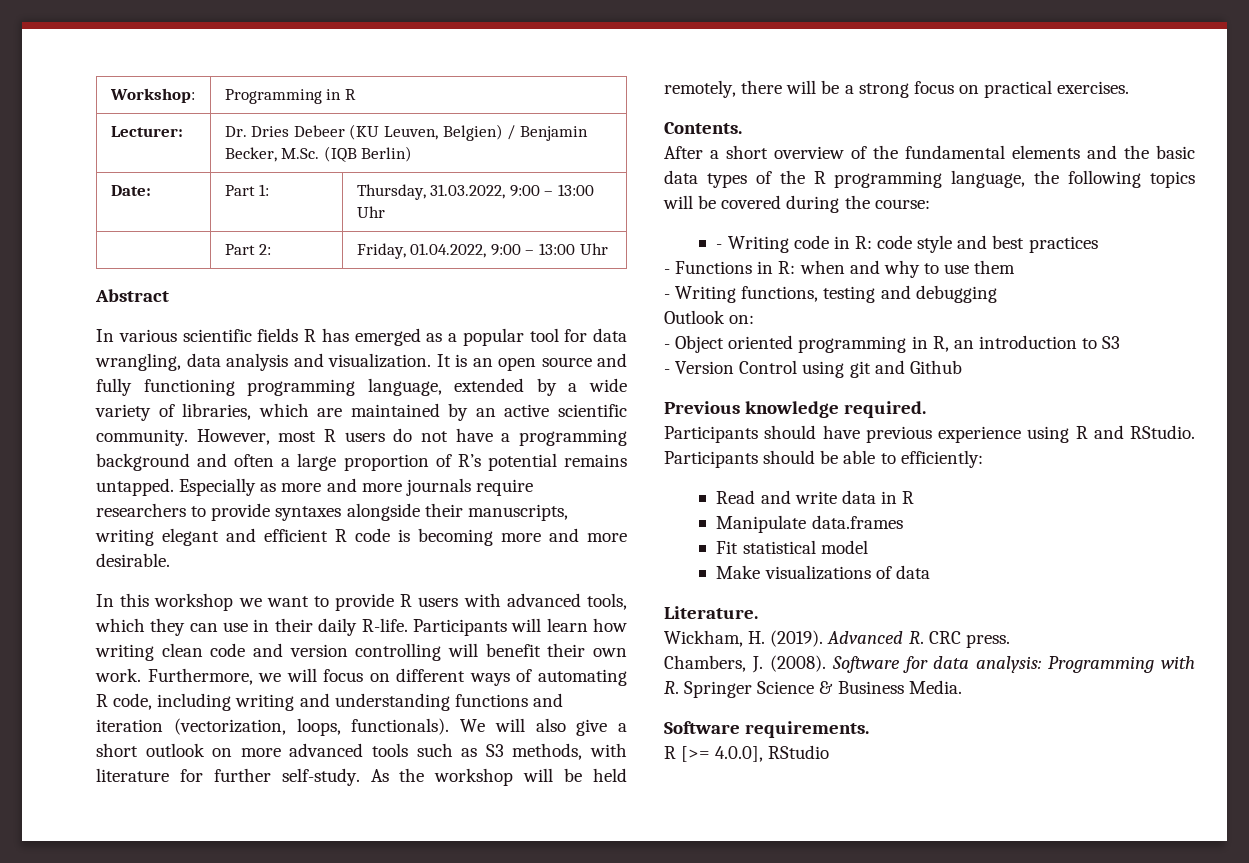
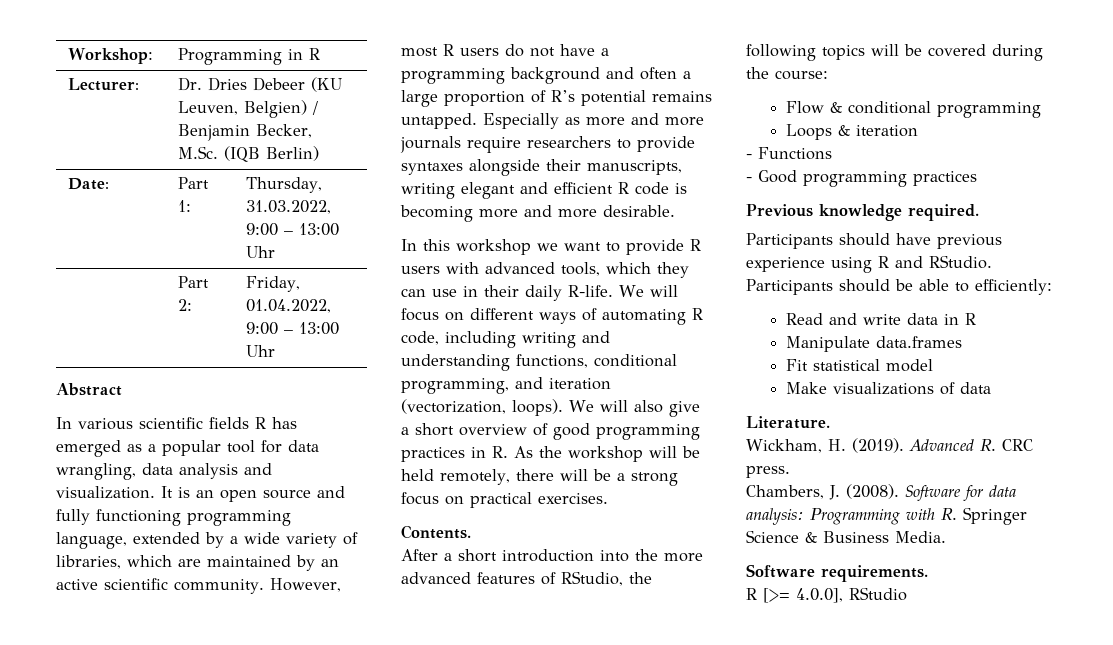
- Participants will learn how writing clean code and version controlling will benefit their own work. Furthermore, we will focus on different ways of automating R code, including writing and understanding functions and iteration (vectorization, loops, functionals).
+ We will focus on different ways of automating R code, including writing and understanding functions, conditional programming, and iteration (vectorization, loops).
- We will also give a short outlook on more advanced tools such as S3 methods, with literature for further self-study. As the workshop will be held remotely, there will be a strong focus on practical exercises.
+ We will also give a short overview of good programming practices in R. As the workshop will be held remotely, there will be a strong focus on practical exercises.
- After a short overview of the fundamental elements and the basic data types of the R programming language, the following topics will be covered during the course:
+ After a short introduction into the more advanced features of RStudio, the following topics will be covered during the course:
- - Writing code in R: code style and best practices
- - Functions in R: when and why to use them
- - Writing functions, testing and debugging
- Outlook on:
- - Object oriented programming in R, an introduction to S3
- - Version Control using git and Github
+ Flow & conditional programming
+ Loops & iteration
+ - Functions
+ - Good programming practices

